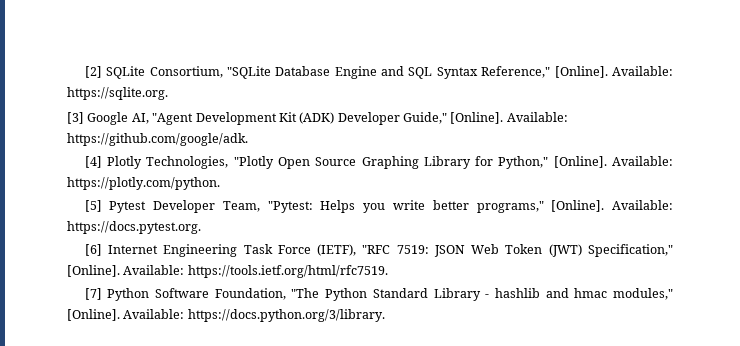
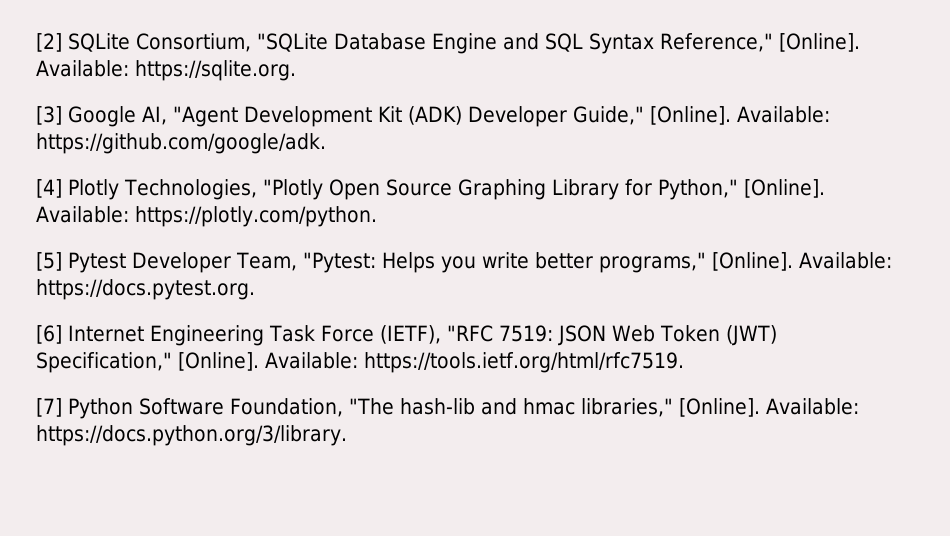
- [7] Python Software Foundation, "The Python Standard Library - hashlib and hmac modules," [Online].
+ [7] Python Software Foundation, "The hash-lib and hmac libraries," [Online].

